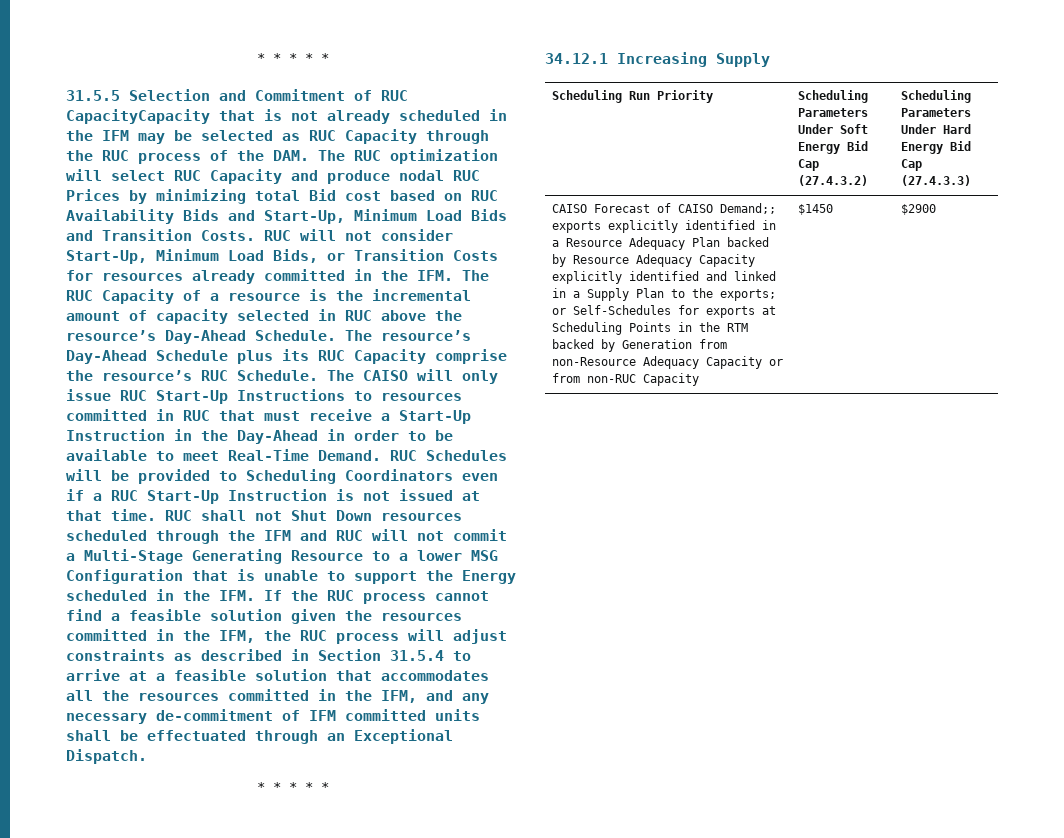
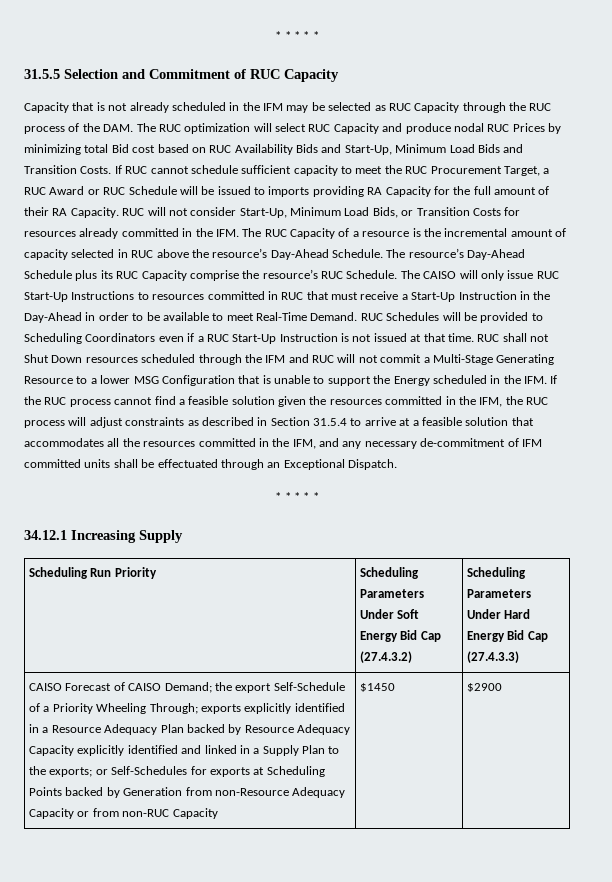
- 31.5.5 Selection and Commitment of RUC CapacityCapacity that is not already scheduled in the IFM may be selected as RUC Capacity through the RUC process of the DAM. The RUC optimization will select RUC Capacity and produce nodal RUC Prices by minimizing total Bid cost based on RUC Availability Bids and Start-Up, Minimum Load Bids and Transition Costs.
+ 31.5.5 Selection and Commitment of RUC Capacity
+ Capacity that is not already scheduled in the IFM may be selected as RUC Capacity through the RUC process of the DAM. The RUC optimization will select RUC Capacity and produce nodal RUC Prices by minimizing total Bid cost based on RUC Availability Bids and Start-Up, Minimum Load Bids and Transition Costs.
+ If RUC cannot schedule sufficient capacity to meet the RUC Procurement Target, a RUC Award or RUC Schedule will be issued to imports providing RA Capacity for the full amount of their RA Capacity.
- CAISO Forecast of CAISO Demand;; exports explicitly identified in a Resource Adequacy Plan backed by Resource Adequacy Capacity explicitly identified and linked in a Supply Plan to the exports; or Self-Schedules for exports at Scheduling Points in the RTM backed by Generation from non-Resource Adequacy Capacity or from non-RUC Capacity
+ CAISO Forecast of CAISO Demand; the export Self-Schedule of a Priority Wheeling Through; exports explicitly identified in a Resource Adequacy Plan backed by Resource Adequacy Capacity explicitly identified and linked in a Supply Plan to the exports; or Self-Schedules for exports at Scheduling Points backed by Generation from non-Resource Adequacy Capacity or from non-RUC Capacity

